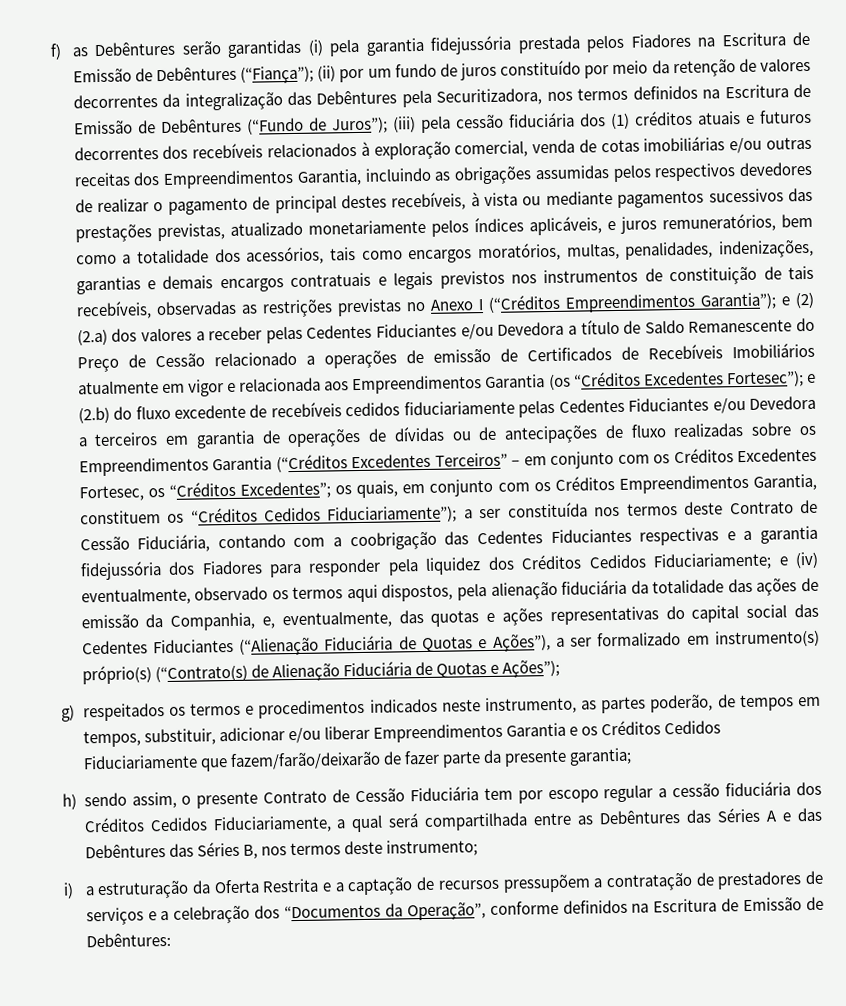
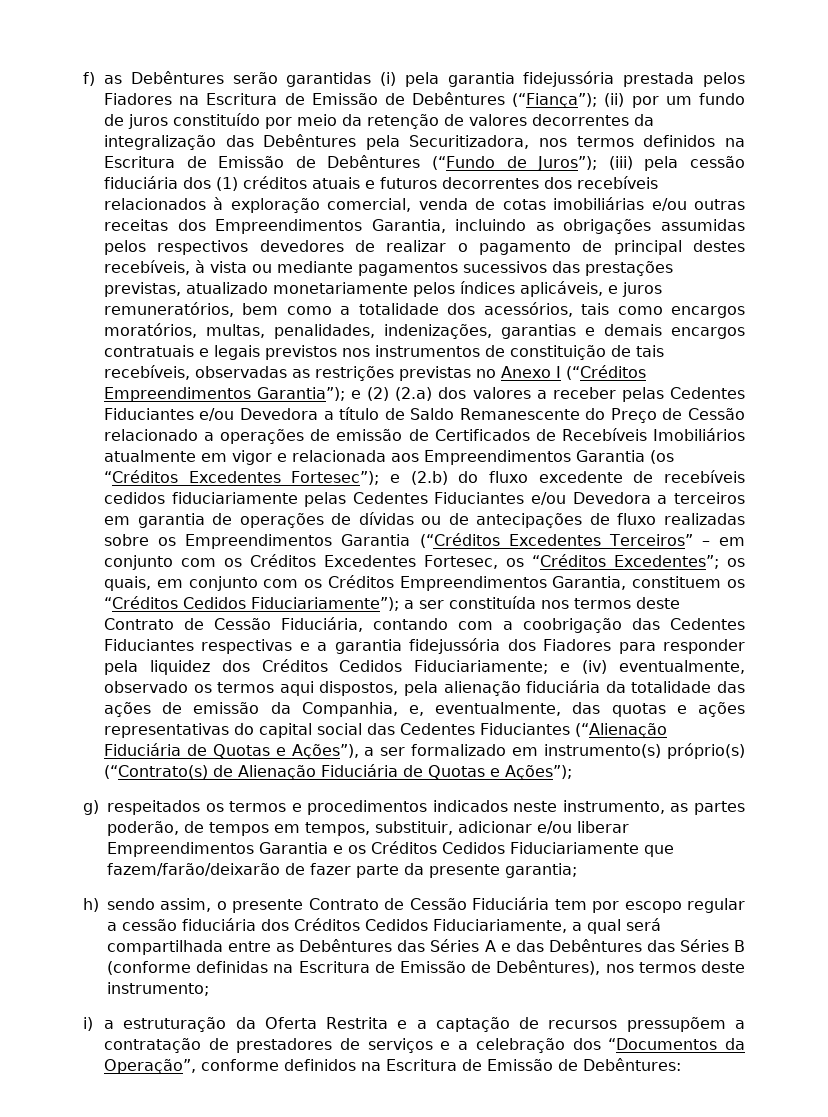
- h) sendo assim, o presente Contrato de Cessão Fiduciária tem por escopo regular a cessão fiduciária dos Créditos Cedidos Fiduciariamente, a qual será compartilhada entre as Debêntures das Séries A e das Debêntures das Séries B, nos termos deste instrumento;
+ h) sendo assim, o presente Contrato de Cessão Fiduciária tem por escopo regular a cessão fiduciária dos Créditos Cedidos Fiduciariamente, a qual será compartilhada entre as Debêntures das Séries A e das Debêntures das Séries B (conforme definidas na Escritura de Emissão de Debêntures), nos termos deste instrumento;

